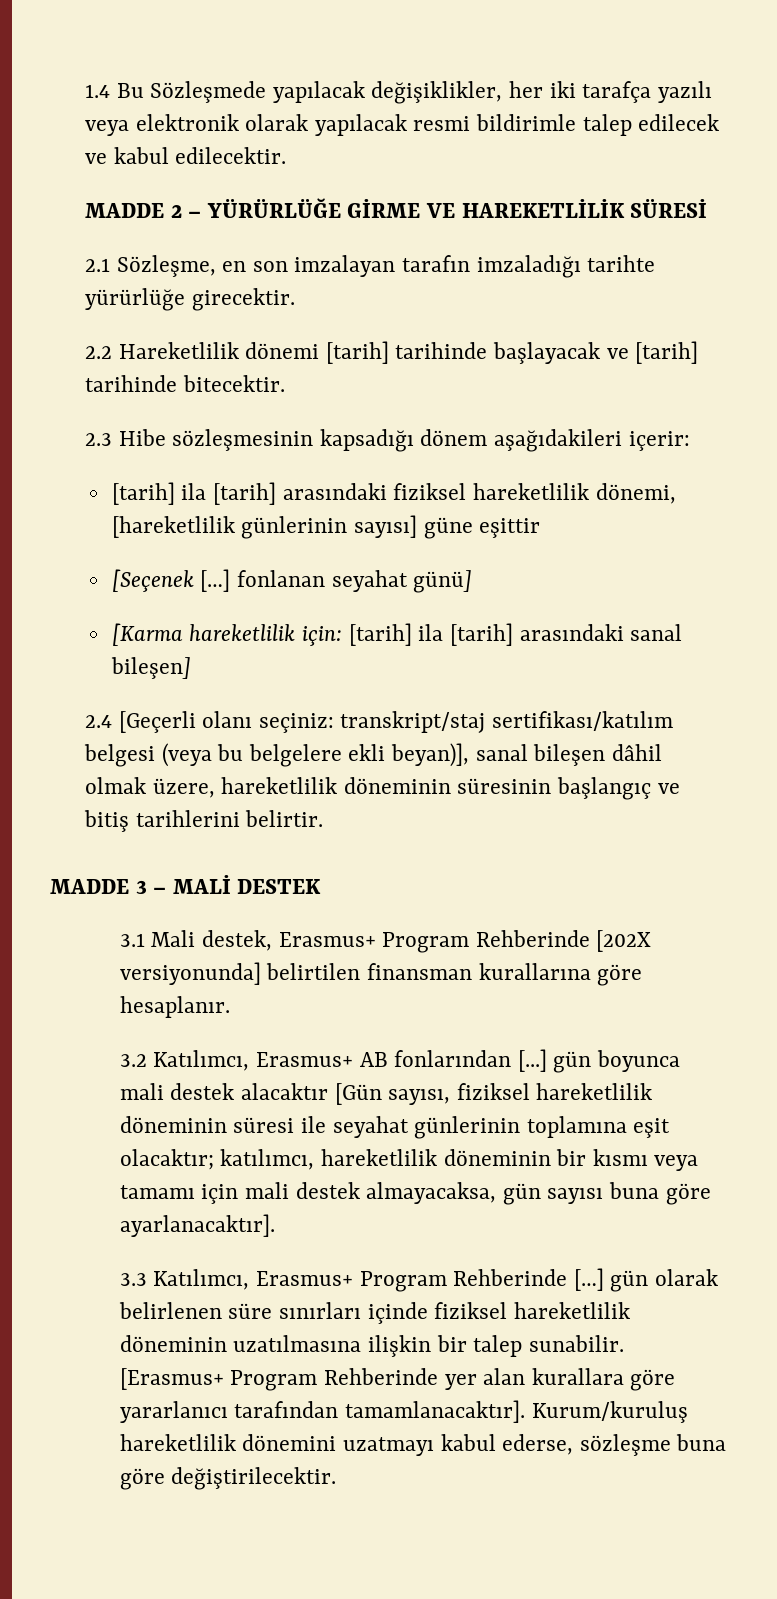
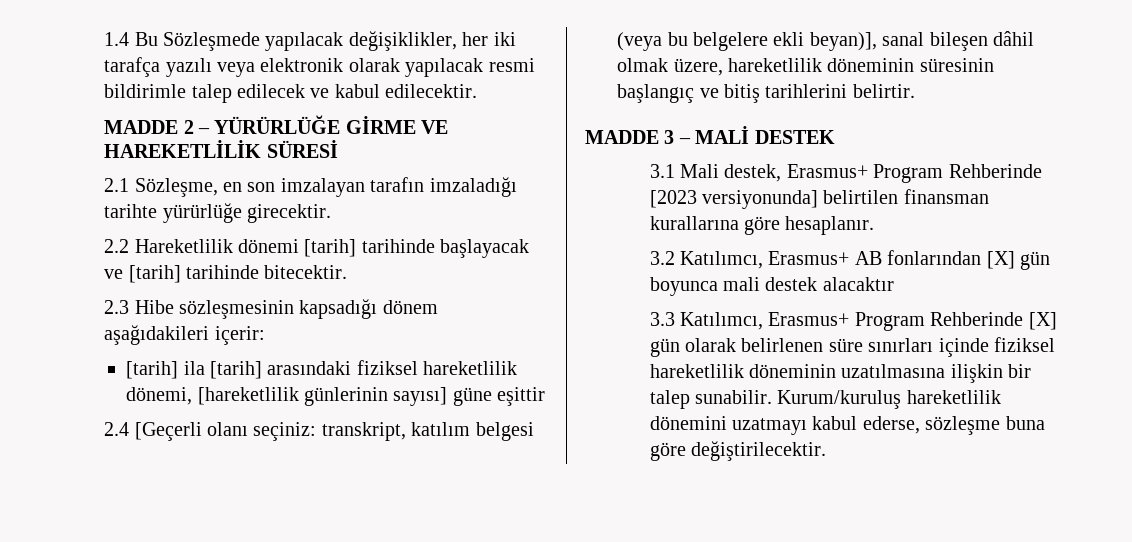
- [Seçenek […] fonlanan seyahat günü]
- [Karma hareketlilik için: [tarih] ila [tarih] arasındaki sanal bileşen]
- 2.4 [Geçerli olanı seçiniz: transkript/staj sertifikası/katılım belgesi (veya bu belgelere ekli beyan)], sanal bileşen dâhil olmak üzere, hareketlilik döneminin süresinin başlangıç ve bitiş tarihlerini belirtir.
+ 2.4 [Geçerli olanı seçiniz: transkript, katılım belgesi (veya bu belgelere ekli beyan)], sanal bileşen dâhil olmak üzere, hareketlilik döneminin süresinin başlangıç ve bitiş tarihlerini belirtir.
- 3.1 Mali destek, Erasmus+ Program Rehberinde [202X versiyonunda] belirtilen finansman kurallarına göre hesaplanır.
+ 3.1 Mali destek, Erasmus+ Program Rehberinde [2023 versiyonunda] belirtilen finansman kurallarına göre hesaplanır.
- 3.2 Katılımcı, Erasmus+ AB fonlarından [...] gün boyunca mali destek alacaktır [Gün sayısı, fiziksel hareketlilik döneminin süresi ile seyahat günlerinin toplamına eşit olacaktır; katılımcı, hareketlilik döneminin bir kısmı veya tamamı için mali destek almayacaksa, gün sayısı buna göre ayarlanacaktır].
+ 3.2 Katılımcı, Erasmus+ AB fonlarından [X] gün boyunca mali destek alacaktır
- 3.3 Katılımcı, Erasmus+ Program Rehberinde […] gün olarak belirlenen süre sınırları içinde fiziksel hareketlilik döneminin uzatılmasına ilişkin bir talep sunabilir.
+ 3.3 Katılımcı, Erasmus+ Program Rehberinde [X] gün olarak belirlenen süre sınırları içinde fiziksel hareketlilik döneminin uzatılmasına ilişkin bir talep sunabilir.
- [Erasmus+ Program Rehberinde yer alan kurallara göre yararlanıcı tarafından tamamlanacaktır].

